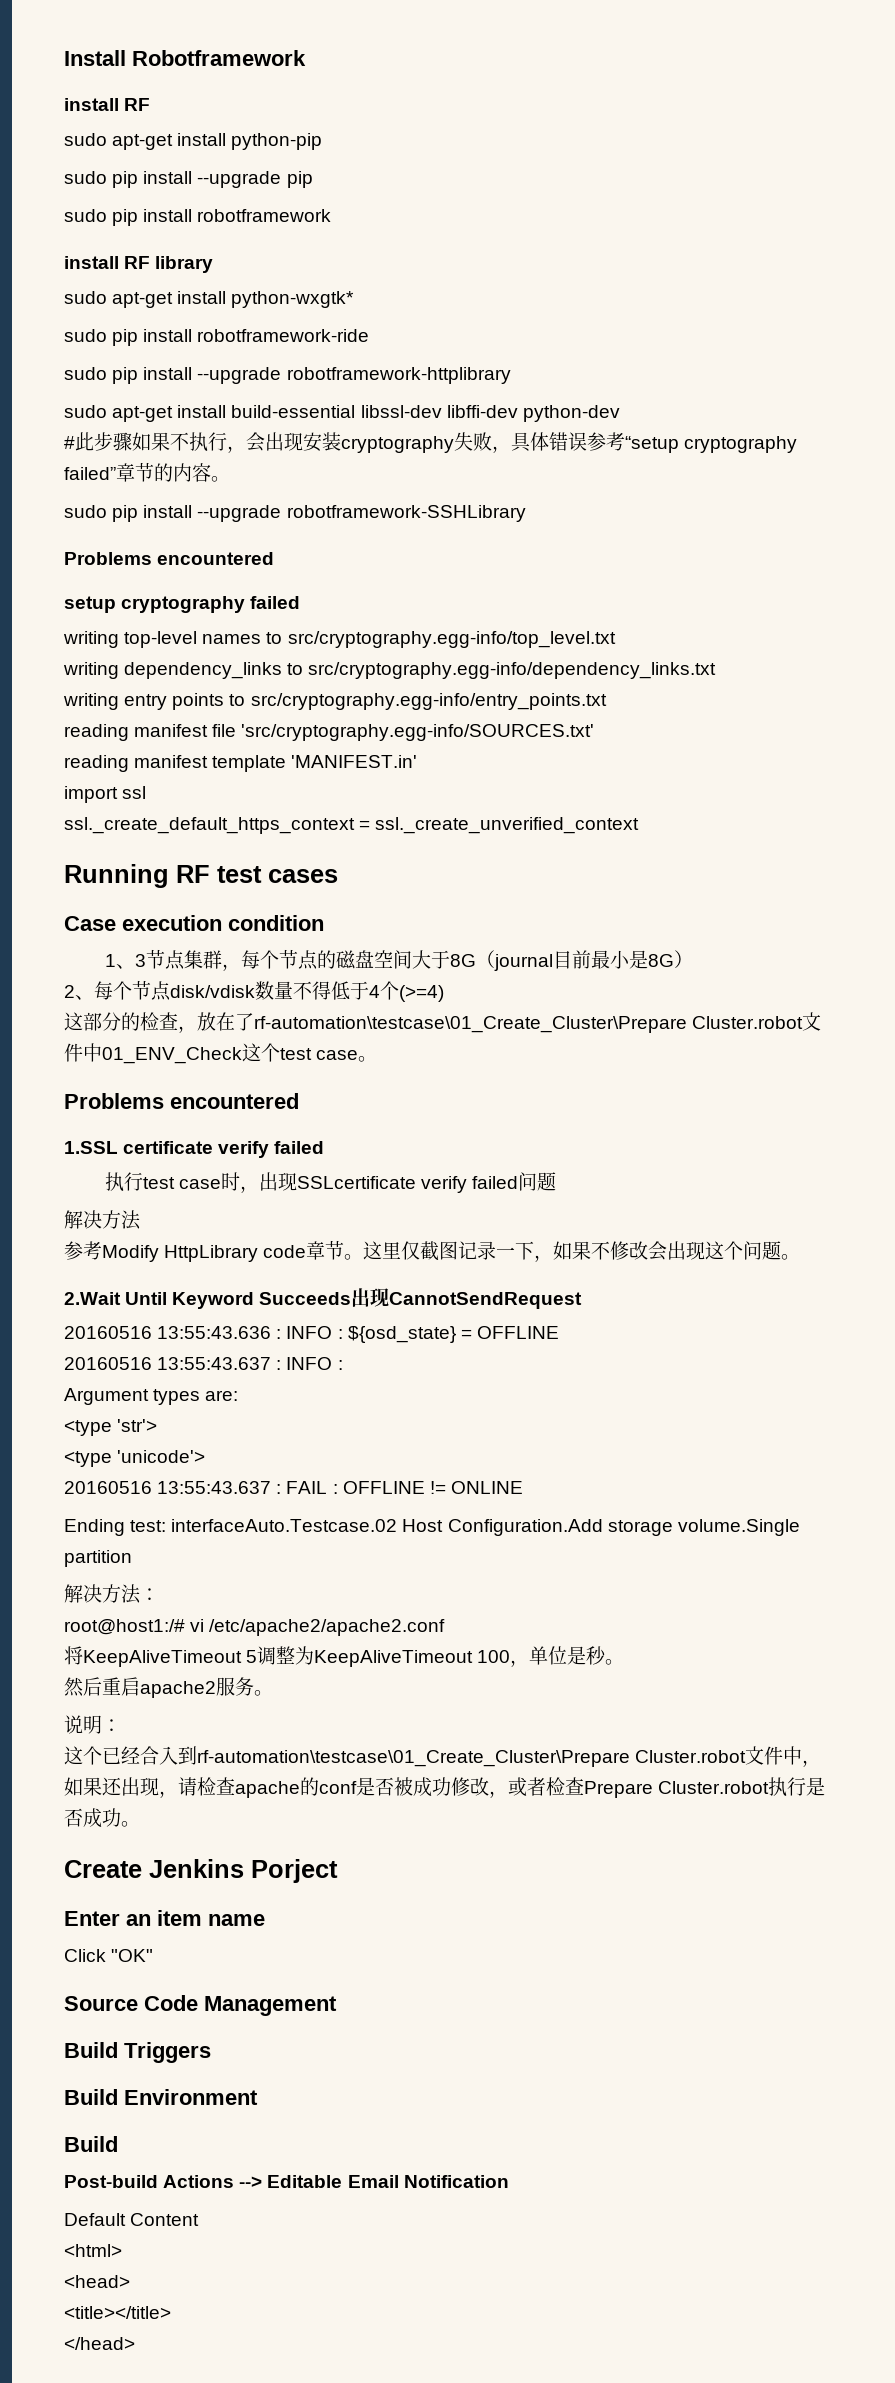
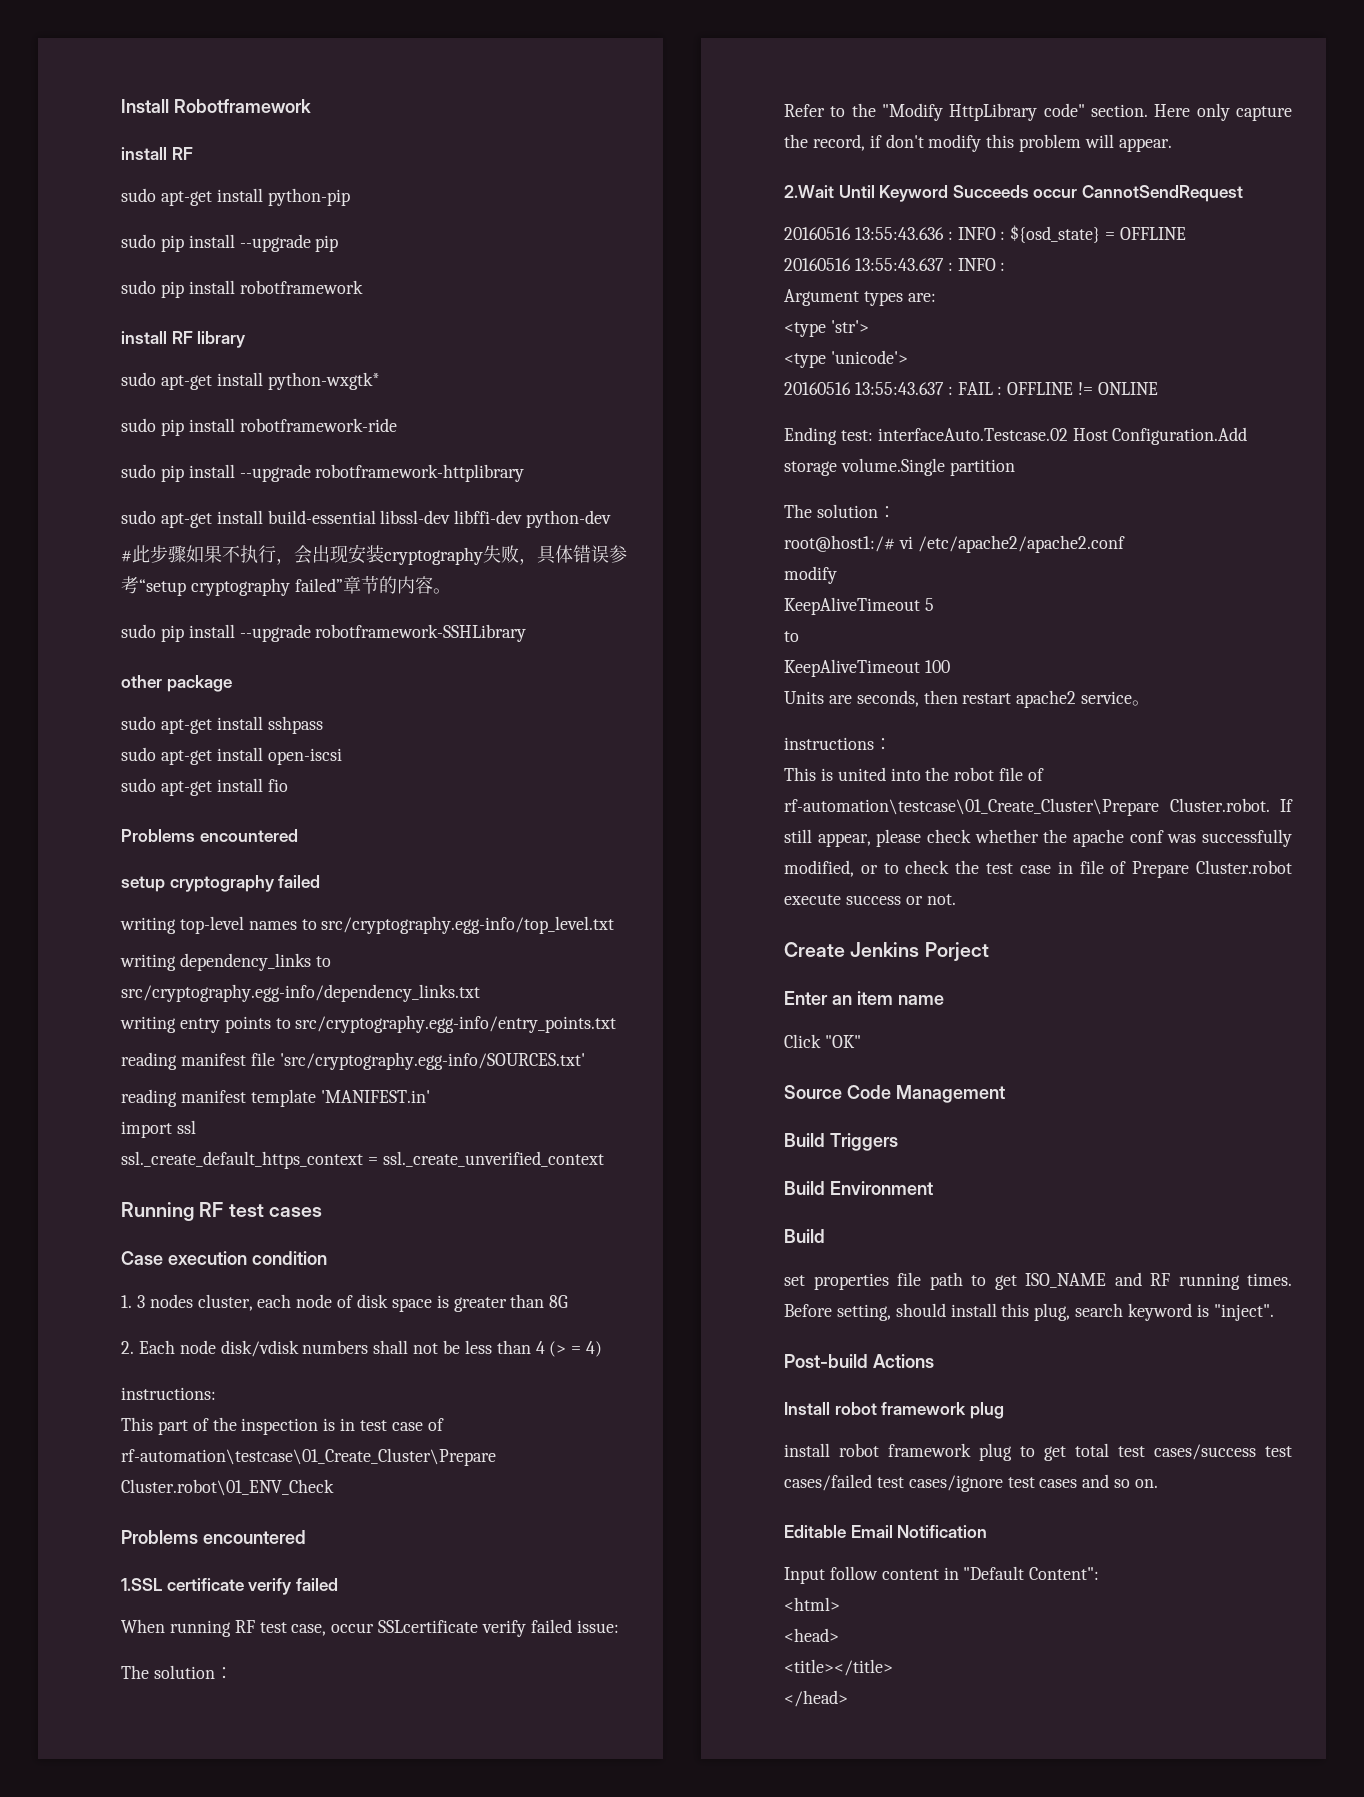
+ other package
+ sudo apt-get install sshpass
+ sudo apt-get install open-iscsi
+ sudo apt-get install fio
- 1、3节点集群，每个节点的磁盘空间大于8G（journal目前最小是8G）
- 2、每个节点disk/vdisk数量不得低于4个(>=4)
- 这部分的检查，放在了rf-automation\testcase\01_Create_Cluster\Prepare Cluster.robot文件中01_ENV_Check这个test case。
+ 1. 3 nodes cluster, each node of disk space is greater than 8G
+ 2. Each node disk/vdisk numbers shall not be less than 4 (> = 4)
+ instructions:
+ This part of the inspection is in test case of rf-automation\testcase\01_Create_Cluster\Prepare Cluster.robot\01_ENV_Check
- 执行test case时，出现SSLcertificate verify failed问题
- 解决方法
- 参考Modify HttpLibrary code章节。这里仅截图记录一下，如果不修改会出现这个问题。
+ When running RF test case, occur SSLcertificate verify failed issue:
+ The solution：
+ Refer to the "Modify HttpLibrary code" section. Here only capture the record, if don't modify this problem will appear.
- 2.Wait Until Keyword Succeeds出现CannotSendRequest
+ 2.Wait Until Keyword Succeeds occur CannotSendRequest
  Ending test: interfaceAuto.Testcase.02 Host Configuration.Add storage volume.Single partition
- 解决方法：
+ The solution：
  root@host1:/# vi /etc/apache2/apache2.conf
- 将KeepAliveTimeout 5调整为KeepAliveTimeout 100，单位是秒。
- 然后重启apache2服务。
- 说明：
- 这个已经合入到rf-automation\testcase\01_Create_Cluster\Prepare Cluster.robot文件中，如果还出现，请检查apache的conf是否被成功修改，或者检查Prepare Cluster.robot执行是否成功。
+ modify
+ KeepAliveTimeout 5
+ to
+ KeepAliveTimeout 100
+ Units are seconds, then restart apache2 service。
+ instructions：
+ This is united into the robot file of rf-automation\testcase\01_Create_Cluster\Prepare Cluster.robot. If still appear, please check whether the apache conf was successfully modified, or to check the test case in file of Prepare Cluster.robot execute success or not.
- Post-build Actions --> Editable Email Notification
- Default Content
+ set properties file path to get ISO_NAME and RF running times. Before setting, should install this plug, search keyword is "inject".
+ Post-build Actions
+ Install robot framework plug
+ install robot framework plug to get total test cases/success test cases/failed test cases/ignore test cases and so on.
+ Editable Email Notification
+ Input follow content in "Default Content":

